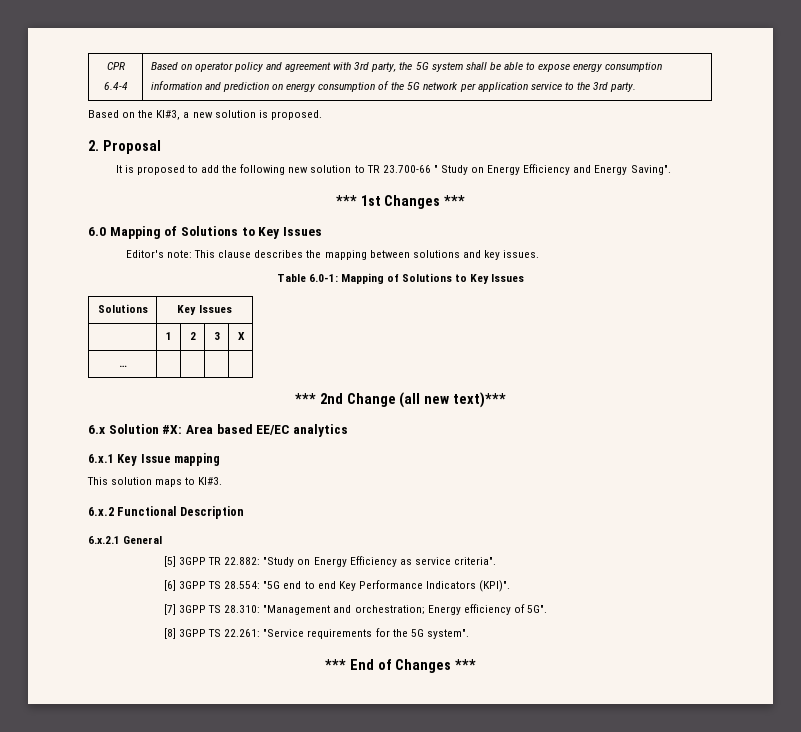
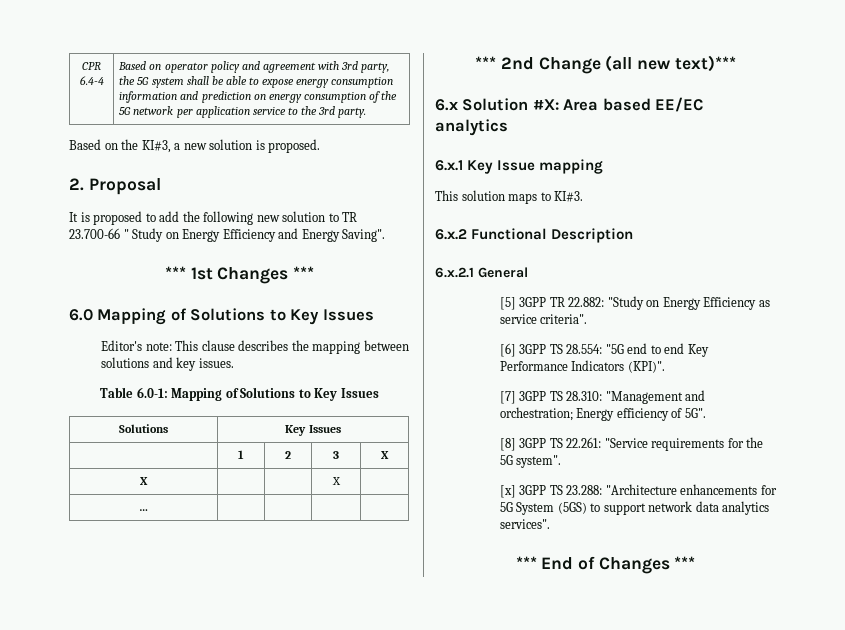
+ X | | | X |
+ [x] 3GPP TS 23.288: "Architecture enhancements for 5G System (5GS) to support network data analytics services".

